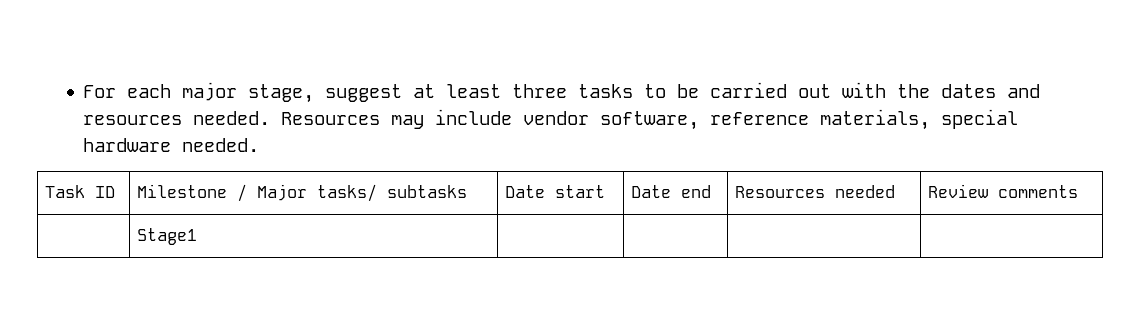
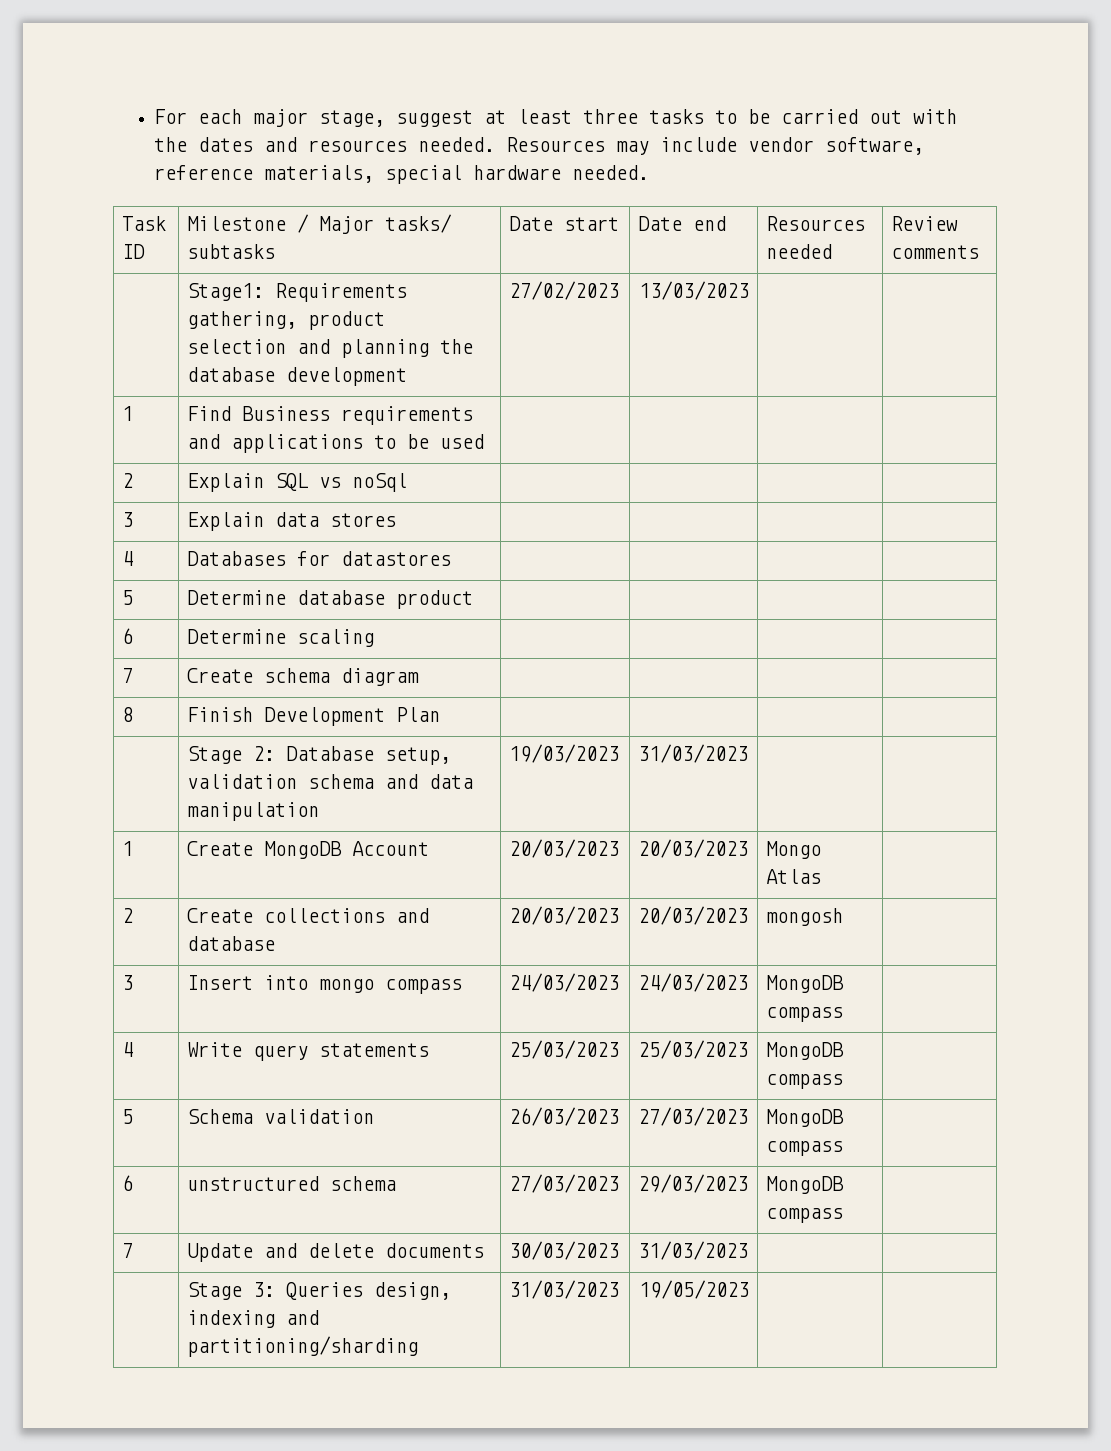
- | Stage1 | | | |
+ | Stage1: Requirements gathering, product selection and planning the database development | 27/02/2023 | 13/03/2023 | |
+ 1 | Find Business requirements and applications to be used | | | |
+ 2 | Explain SQL vs noSql | | | |
+ 3 | Explain data stores | | | |
+ 4 | Databases for datastores | | | |
+ 5 | Determine database product | | | |
+ 6 | Determine scaling | | | |
+ 7 | Create schema diagram | | | |
+ 8 | Finish Development Plan | | | |
+ | Stage 2: Database setup, validation schema and data manipulation | 19/03/2023 | 31/03/2023 | |
+ 1 | Create MongoDB Account | 20/03/2023 | 20/03/2023 | Mongo Atlas |
+ 2 | Create collections and database | 20/03/2023 | 20/03/2023 | mongosh |
+ 3 | Insert into mongo compass | 24/03/2023 | 24/03/2023 | MongoDB compass |
+ 4 | Write query statements | 25/03/2023 | 25/03/2023 | MongoDB compass |
+ 5 | Schema validation | 26/03/2023 | 27/03/2023 | MongoDB compass |
+ 6 | unstructured schema | 27/03/2023 | 29/03/2023 | MongoDB compass |
+ 7 | Update and delete documents | 30/03/2023 | 31/03/2023 | |
+ | Stage 3: Queries design, indexing and partitioning/sharding | 31/03/2023 | 19/05/2023 | |

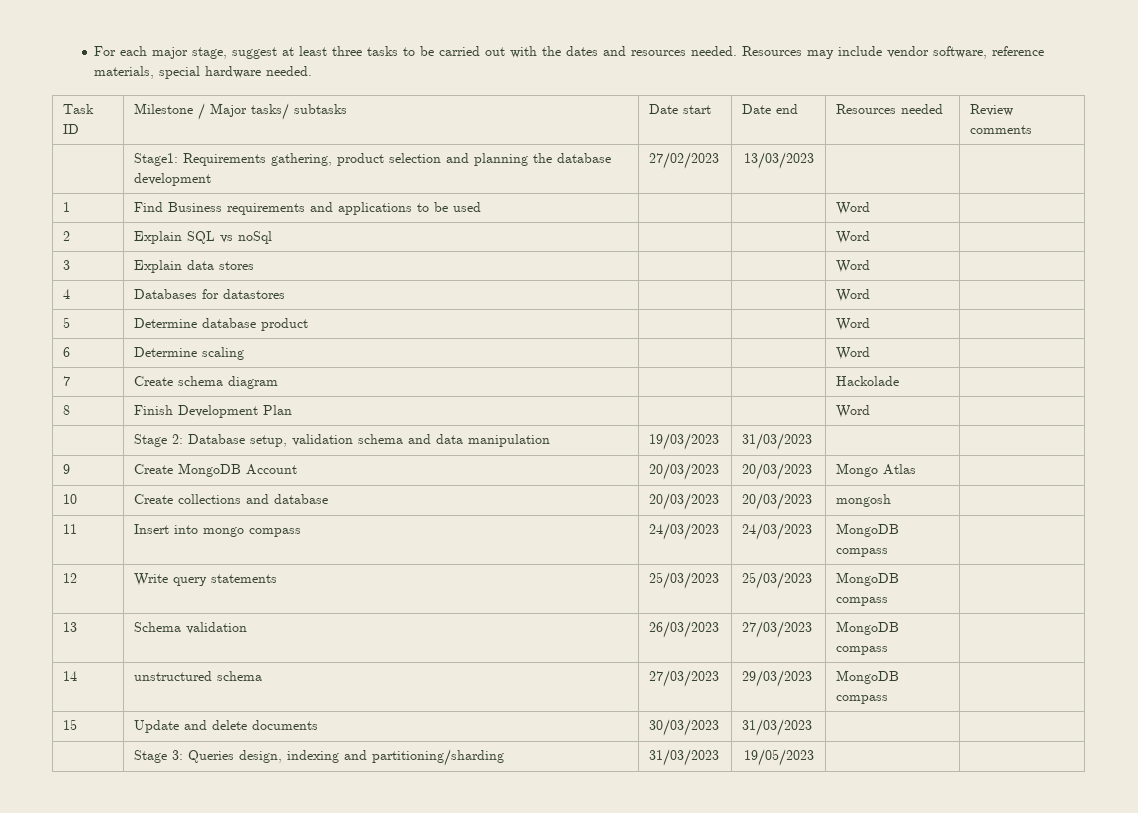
- 1 | Find Business requirements and applications to be used | | | |
+ 1 | Find Business requirements and applications to be used | | | Word |
- 2 | Explain SQL vs noSql | | | |
+ 2 | Explain SQL vs noSql | | | Word |
- 3 | Explain data stores | | | |
+ 3 | Explain data stores | | | Word |
- 4 | Databases for datastores | | | |
+ 4 | Databases for datastores | | | Word |
- 5 | Determine database product | | | |
+ 5 | Determine database product | | | Word |
- 6 | Determine scaling | | | |
+ 6 | Determine scaling | | | Word |
- 7 | Create schema diagram | | | |
+ 7 | Create schema diagram | | | Hackolade |
- 8 | Finish Development Plan | | | |
+ 8 | Finish Development Plan | | | Word |
- 1 | Create MongoDB Account | 20/03/2023 | 20/03/2023 | Mongo Atlas |
+ 9 | Create MongoDB Account | 20/03/2023 | 20/03/2023 | Mongo Atlas |
- 2 | Create collections and database | 20/03/2023 | 20/03/2023 | mongosh |
+ 10 | Create collections and database | 20/03/2023 | 20/03/2023 | mongosh |
- 3 | Insert into mongo compass | 24/03/2023 | 24/03/2023 | MongoDB compass |
+ 11 | Insert into mongo compass | 24/03/2023 | 24/03/2023 | MongoDB compass |
- 4 | Write query statements | 25/03/2023 | 25/03/2023 | MongoDB compass |
+ 12 | Write query statements | 25/03/2023 | 25/03/2023 | MongoDB compass |
- 5 | Schema validation | 26/03/2023 | 27/03/2023 | MongoDB compass |
+ 13 | Schema validation | 26/03/2023 | 27/03/2023 | MongoDB compass |
- 6 | unstructured schema | 27/03/2023 | 29/03/2023 | MongoDB compass |
+ 14 | unstructured schema | 27/03/2023 | 29/03/2023 | MongoDB compass |
- 7 | Update and delete documents | 30/03/2023 | 31/03/2023 | |
+ 15 | Update and delete documents | 30/03/2023 | 31/03/2023 | |

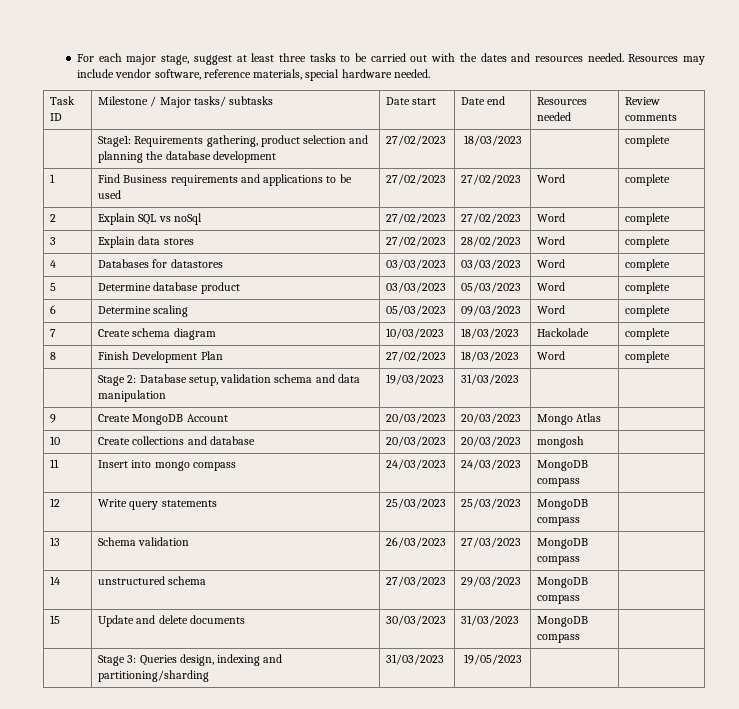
- | Stage1: Requirements gathering, product selection and planning the database development | 27/02/2023 | 13/03/2023 | |
+ | Stage1: Requirements gathering, product selection and planning the database development | 27/02/2023 | 18/03/2023 | | complete
- 1 | Find Business requirements and applications to be used | | | Word |
+ 1 | Find Business requirements and applications to be used | 27/02/2023 | 27/02/2023 | Word | complete
- 2 | Explain SQL vs noSql | | | Word |
+ 2 | Explain SQL vs noSql | 27/02/2023 | 27/02/2023 | Word | complete
- 3 | Explain data stores | | | Word |
+ 3 | Explain data stores | 27/02/2023 | 28/02/2023 | Word | complete
- 4 | Databases for datastores | | | Word |
+ 4 | Databases for datastores | 03/03/2023 | 03/03/2023 | Word | complete
- 5 | Determine database product | | | Word |
+ 5 | Determine database product | 03/03/2023 | 05/03/2023 | Word | complete
- 6 | Determine scaling | | | Word |
+ 6 | Determine scaling | 05/03/2023 | 09/03/2023 | Word | complete
- 7 | Create schema diagram | | | Hackolade |
+ 7 | Create schema diagram | 10/03/2023 | 18/03/2023 | Hackolade | complete
- 8 | Finish Development Plan | | | Word |
+ 8 | Finish Development Plan | 27/02/2023 | 18/03/2023 | Word | complete
- 15 | Update and delete documents | 30/03/2023 | 31/03/2023 | |
+ 15 | Update and delete documents | 30/03/2023 | 31/03/2023 | MongoDB compass |

